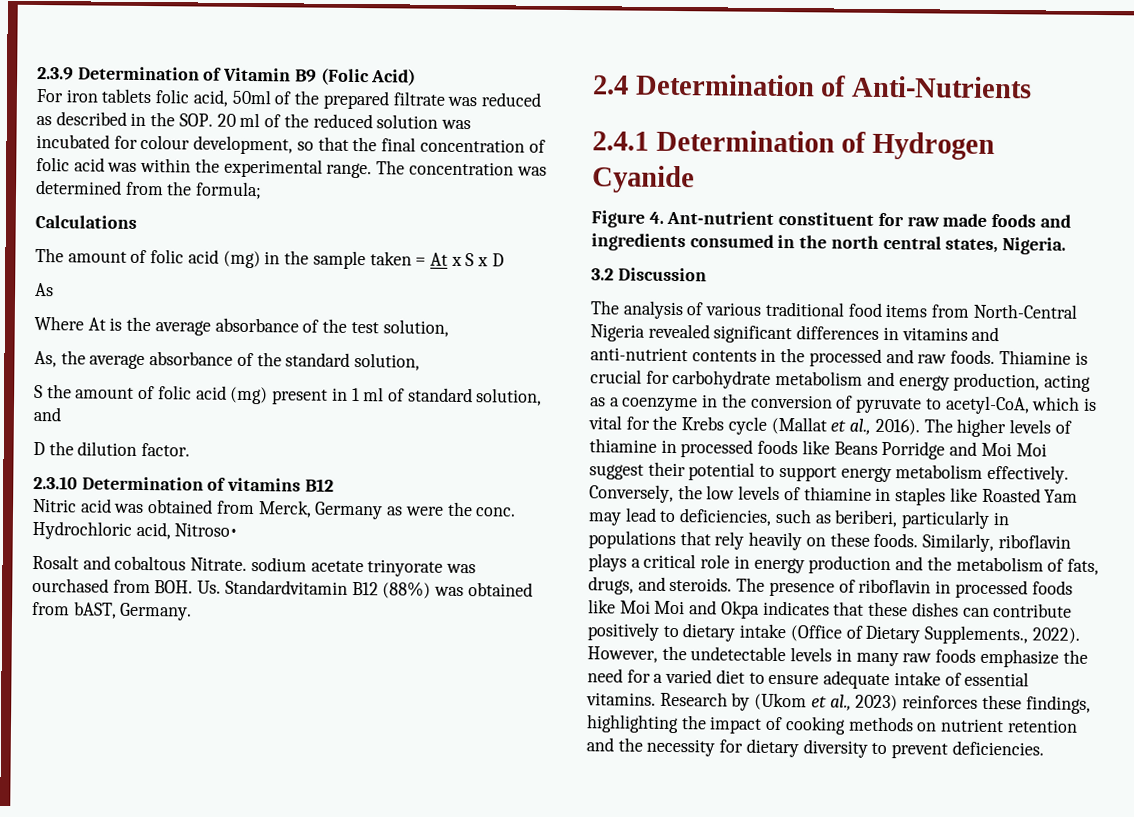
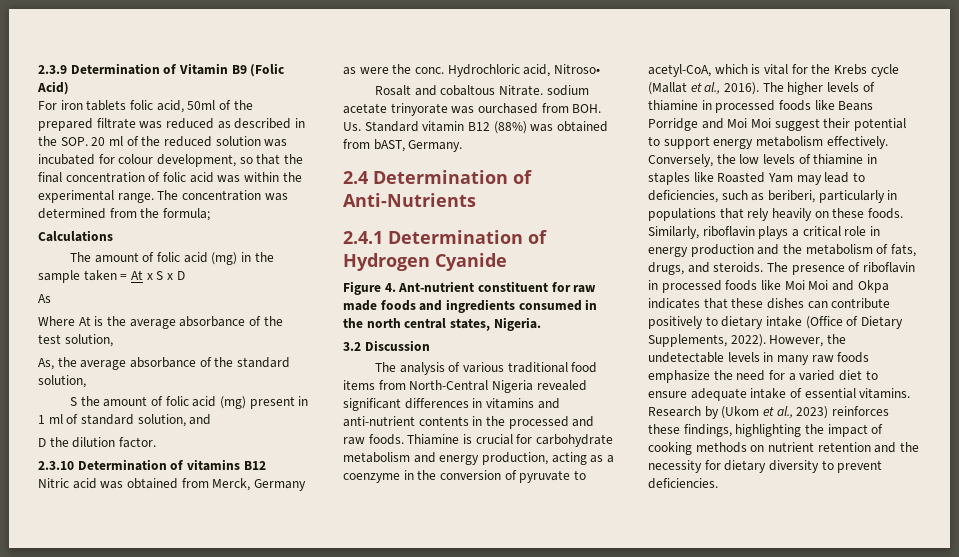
- Rosalt and cobaltous Nitrate. sodium acetate trinyorate was ourchased from BOH. Us. Standardvitamin B12 (88%) was obtained from bAST, Germany.
+ Rosalt and cobaltous Nitrate. sodium acetate trinyorate was ourchased from BOH. Us. Standard vitamin B12 (88%) was obtained from bAST, Germany.
- The presence of riboflavin in processed foods like Moi Moi and Okpa indicates that these dishes can contribute positively to dietary intake (Office of Dietary Supplements., 2022).
+ The presence of riboflavin in processed foods like Moi Moi and Okpa indicates that these dishes can contribute positively to dietary intake (Office of Dietary Supplements, 2022).

